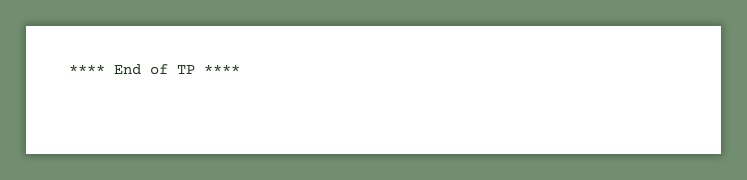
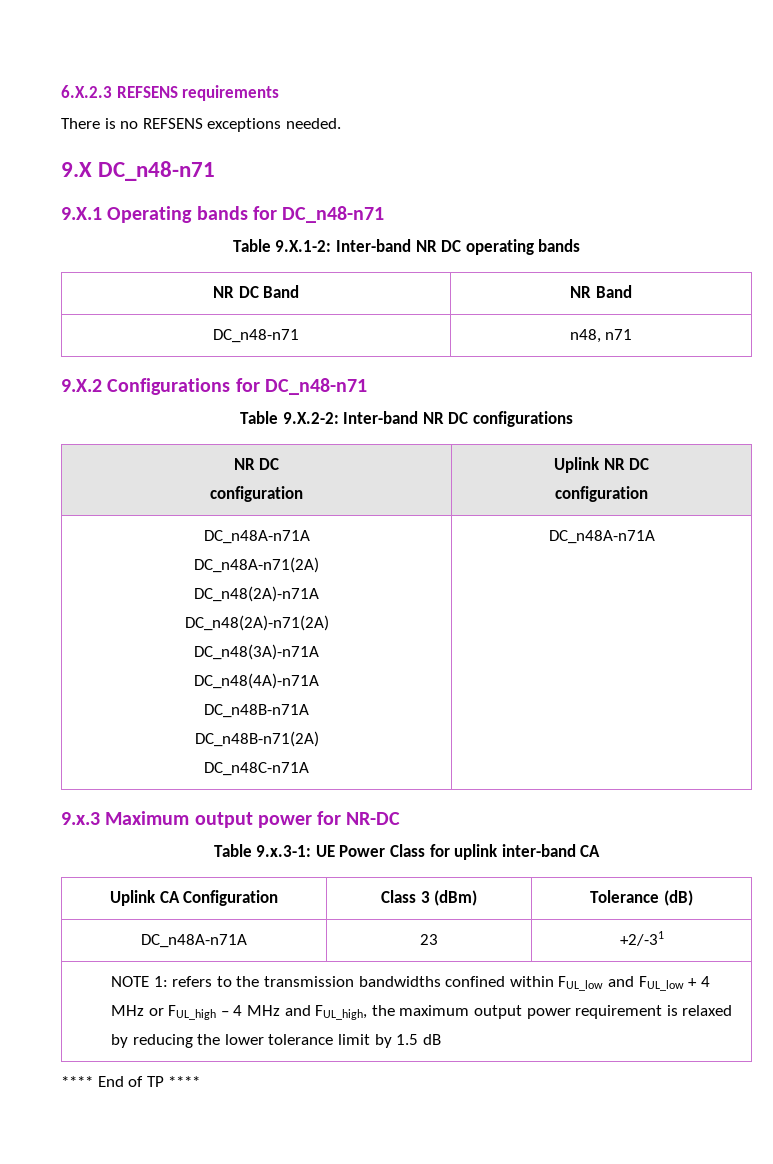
+ 6.X.2.3 REFSENS requirements
+ There is no REFSENS exceptions needed.
+ 9.X DC_n48-n71
+ 9.X.1 Operating bands for DC_n48-n71
+ Table 9.X.1-2: Inter-band NR DC operating bands
+ NR DC Band | NR Band
+ DC_n48-n71 | n48, n71
+ 9.X.2 Configurations for DC_n48-n71
+ Table 9.X.2-2: Inter-band NR DC configurations
+ NR DC
+ configuration | Uplink NR DC
+ configuration
+ DC_n48A-n71A
+ DC_n48A-n71(2A)
+ DC_n48(2A)-n71A
+ DC_n48(2A)-n71(2A)
+ DC_n48(3A)-n71A
+ DC_n48(4A)-n71A
+ DC_n48B-n71A
+ DC_n48B-n71(2A)
+ DC_n48C-n71A | DC_n48A-n71A
+ 9.x.3 Maximum output power for NR-DC
+ Table 9.x.3-1: UE Power Class for uplink inter-band CA
+ Uplink CA Configuration | Class 3 (dBm) | Tolerance (dB)
+ DC_n48A-n71A | 23 | +2/-31
+ NOTE 1: refers to the transmission bandwidths confined within FUL_low and FUL_low + 4 MHz or FUL_high – 4 MHz and FUL_high, the maximum output power requirement is relaxed by reducing the lower tolerance limit by 1.5 dB

